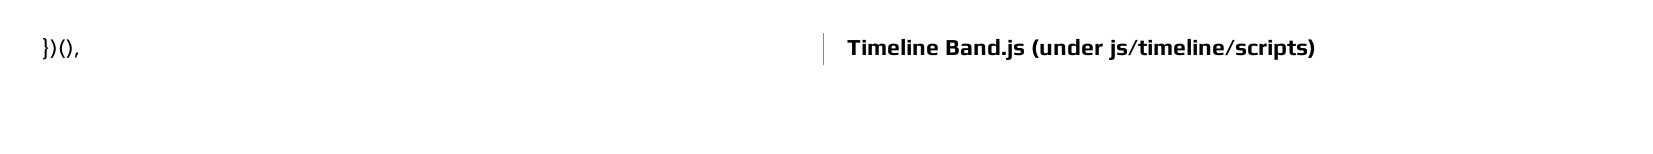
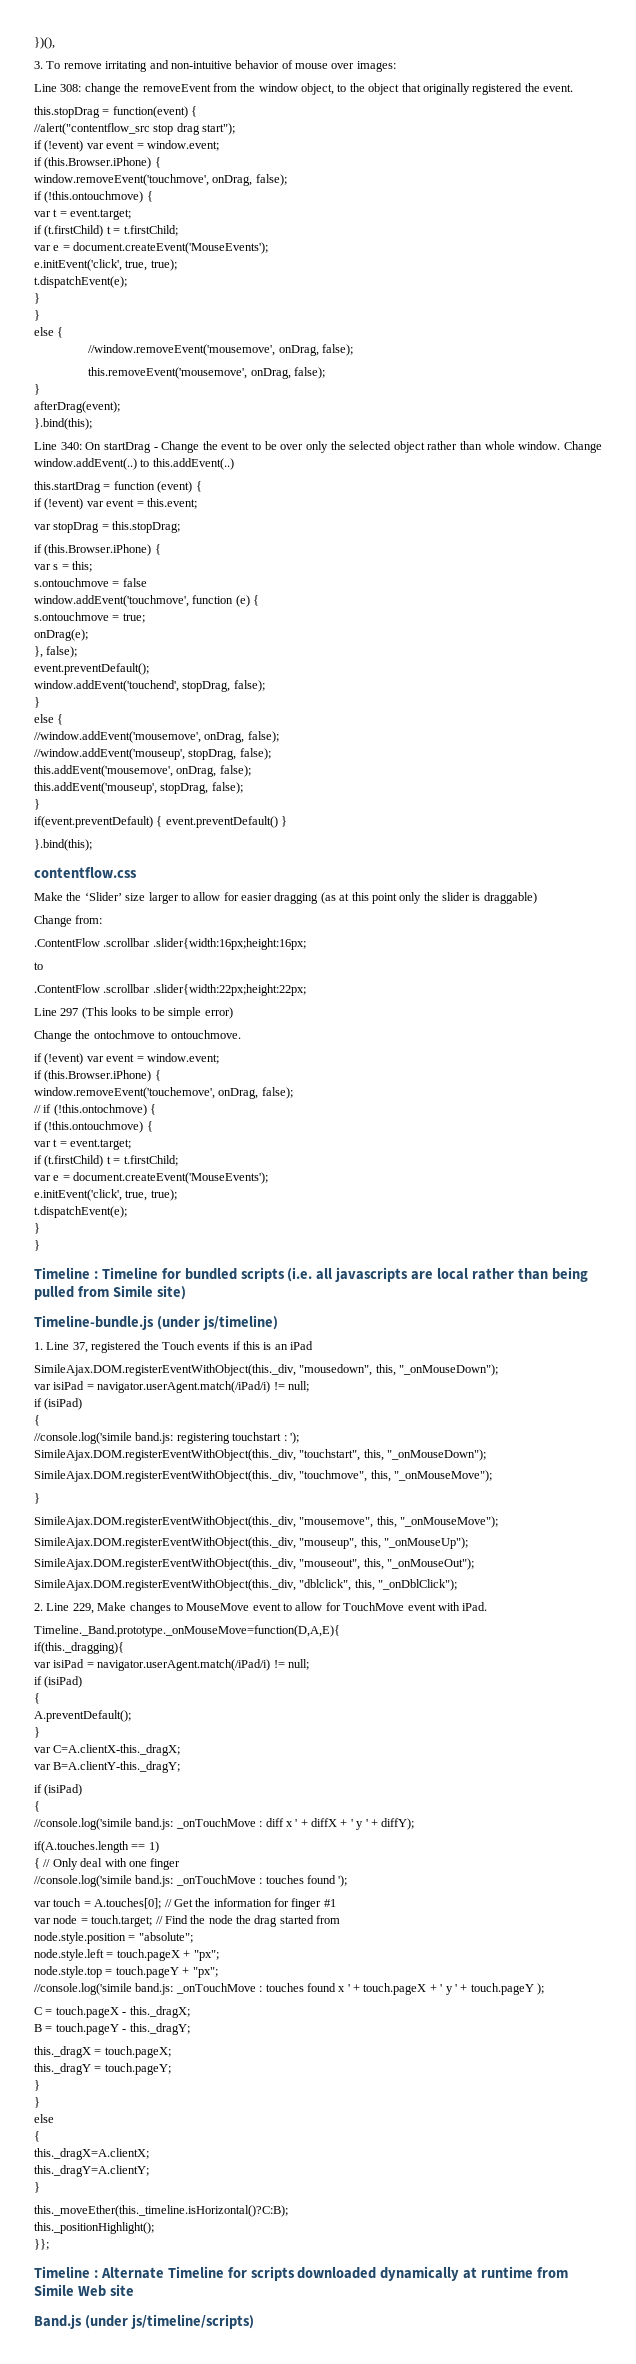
- Timeline Band.js (under js/timeline/scripts)
+ 3. To remove irritating and non-intuitive behavior of mouse over images:
+ Line 308: change the removeEvent from the window object, to the object that originally registered the event.
+ this.stopDrag = function(event) {
+ //alert("contentflow_src stop drag start");
+ if (!event) var event = window.event;
+ if (this.Browser.iPhone) {
+ window.removeEvent('touchmove', onDrag, false);
+ if (!this.ontouchmove) {
+ var t = event.target;
+ if (t.firstChild) t = t.firstChild;
+ var e = document.createEvent('MouseEvents');
+ e.initEvent('click', true, true);
+ t.dispatchEvent(e);
+ }
+ }
+ else {
+ //window.removeEvent('mousemove', onDrag, false);
+ this.removeEvent('mousemove', onDrag, false);
+ }
+ afterDrag(event);
+ }.bind(this);
+ Line 340: On startDrag - Change the event to be over only the selected object rather than whole window. Change window.addEvent(..) to this.addEvent(..)
+ this.startDrag = function (event) {
+ if (!event) var event = this.event;
+ var stopDrag = this.stopDrag;
+ if (this.Browser.iPhone) {
+ var s = this;
+ s.ontouchmove = false
+ window.addEvent('touchmove', function (e) {
+ s.ontouchmove = true;
+ onDrag(e);
+ }, false);
+ event.preventDefault();
+ window.addEvent('touchend', stopDrag, false);
+ }
+ else {
+ //window.addEvent('mousemove', onDrag, false);
+ //window.addEvent('mouseup', stopDrag, false);
+ this.addEvent('mousemove', onDrag, false);
+ this.addEvent('mouseup', stopDrag, false);
+ }
+ if(event.preventDefault) { event.preventDefault() }
+ }.bind(this);
+ contentflow.css
+ Make the ‘Slider’ size larger to allow for easier dragging (as at this point only the slider is draggable)
+ Change from:
+ .ContentFlow .scrollbar .slider{width:16px;height:16px;
+ to
+ .ContentFlow .scrollbar .slider{width:22px;height:22px;
+ Line 297 (This looks to be simple error)
+ Change the ontochmove to ontouchmove.
+ if (!event) var event = window.event;
+ if (this.Browser.iPhone) {
+ window.removeEvent('touchemove', onDrag, false);
+ // if (!this.ontochmove) {
+ if (!this.ontouchmove) {
+ var t = event.target;
+ if (t.firstChild) t = t.firstChild;
+ var e = document.createEvent('MouseEvents');
+ e.initEvent('click', true, true);
+ t.dispatchEvent(e);
+ }
+ }
+ Timeline : Timeline for bundled scripts (i.e. all javascripts are local rather than being pulled from Simile site)
+ Timeline-bundle.js (under js/timeline)
+ 1. Line 37, registered the Touch events if this is an iPad
+ SimileAjax.DOM.registerEventWithObject(this._div, "mousedown", this, "_onMouseDown");
+ var isiPad = navigator.userAgent.match(/iPad/i) != null;
+ if (isiPad)
+ {
+ //console.log('simile band.js: registering touchstart : ');
+ SimileAjax.DOM.registerEventWithObject(this._div, "touchstart", this, "_onMouseDown");
+ SimileAjax.DOM.registerEventWithObject(this._div, "touchmove", this, "_onMouseMove");
+ }
+ SimileAjax.DOM.registerEventWithObject(this._div, "mousemove", this, "_onMouseMove");
+ SimileAjax.DOM.registerEventWithObject(this._div, "mouseup", this, "_onMouseUp");
+ SimileAjax.DOM.registerEventWithObject(this._div, "mouseout", this, "_onMouseOut");
+ SimileAjax.DOM.registerEventWithObject(this._div, "dblclick", this, "_onDblClick");
+ 2. Line 229, Make changes to MouseMove event to allow for TouchMove event with iPad.
+ Timeline._Band.prototype._onMouseMove=function(D,A,E){
+ if(this._dragging){
+ var isiPad = navigator.userAgent.match(/iPad/i) != null;
+ if (isiPad)
+ {
+ A.preventDefault();
+ }
+ var C=A.clientX-this._dragX;
+ var B=A.clientY-this._dragY;
+ if (isiPad)
+ {
+ //console.log('simile band.js: _onTouchMove : diff x ' + diffX + ' y ' + diffY);
+ if(A.touches.length == 1)
+ { // Only deal with one finger
+ //console.log('simile band.js: _onTouchMove : touches found ');
+ var touch = A.touches[0]; // Get the information for finger #1
+ var node = touch.target; // Find the node the drag started from
+ node.style.position = "absolute";
+ node.style.left = touch.pageX + "px";
+ node.style.top = touch.pageY + "px";
+ //console.log('simile band.js: _onTouchMove : touches found x ' + touch.pageX + ' y ' + touch.pageY );
+ C = touch.pageX - this._dragX;
+ B = touch.pageY - this._dragY;
+ this._dragX = touch.pageX;
+ this._dragY = touch.pageY;
+ }
+ }
+ else
+ {
+ this._dragX=A.clientX;
+ this._dragY=A.clientY;
+ }
+ this._moveEther(this._timeline.isHorizontal()?C:B);
+ this._positionHighlight();
+ }};
+ Timeline : Alternate Timeline for scripts downloaded dynamically at runtime from Simile Web site
+ Band.js (under js/timeline/scripts)

